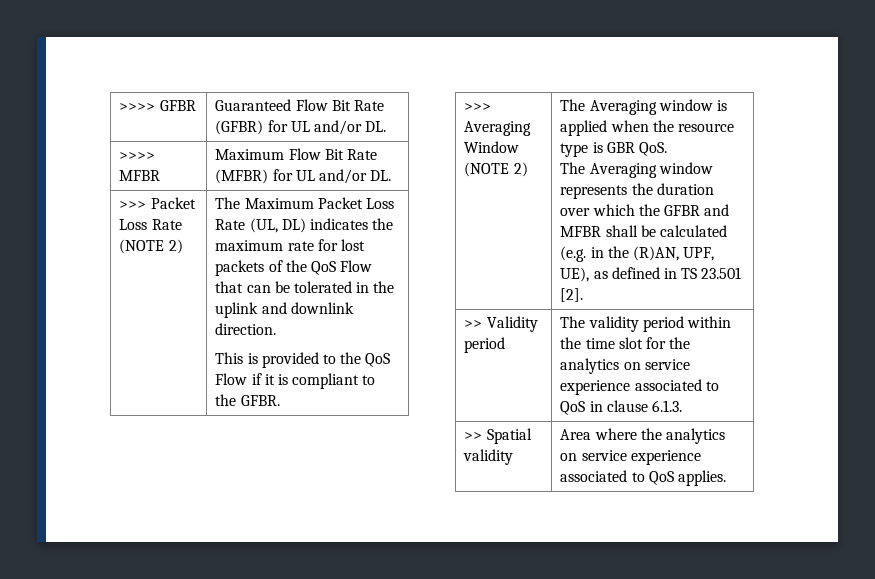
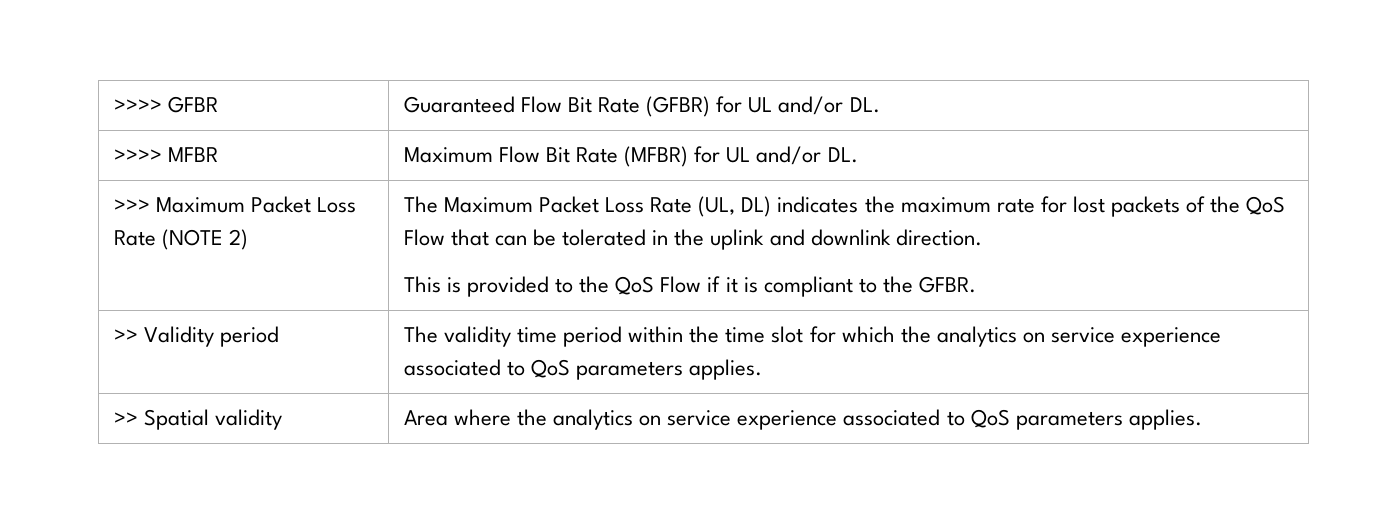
- >>> Packet Loss Rate (NOTE 2)
+ >>> Maximum Packet Loss Rate (NOTE 2)
- >>> Averaging Window (NOTE 2) | The Averaging window is applied when the resource type is GBR QoS.
- The Averaging window represents the duration over which the GFBR and MFBR shall be calculated (e.g. in the (R)AN, UPF, UE), as defined in TS 23.501 [2].
- >> Validity period | The validity period within the time slot for the analytics on service experience associated to QoS in clause 6.1.3.
+ >> Validity period | The validity time period within the time slot for which the analytics on service experience associated to QoS parameters applies.
- >> Spatial validity | Area where the analytics on service experience associated to QoS applies.
+ >> Spatial validity | Area where the analytics on service experience associated to QoS parameters applies.

